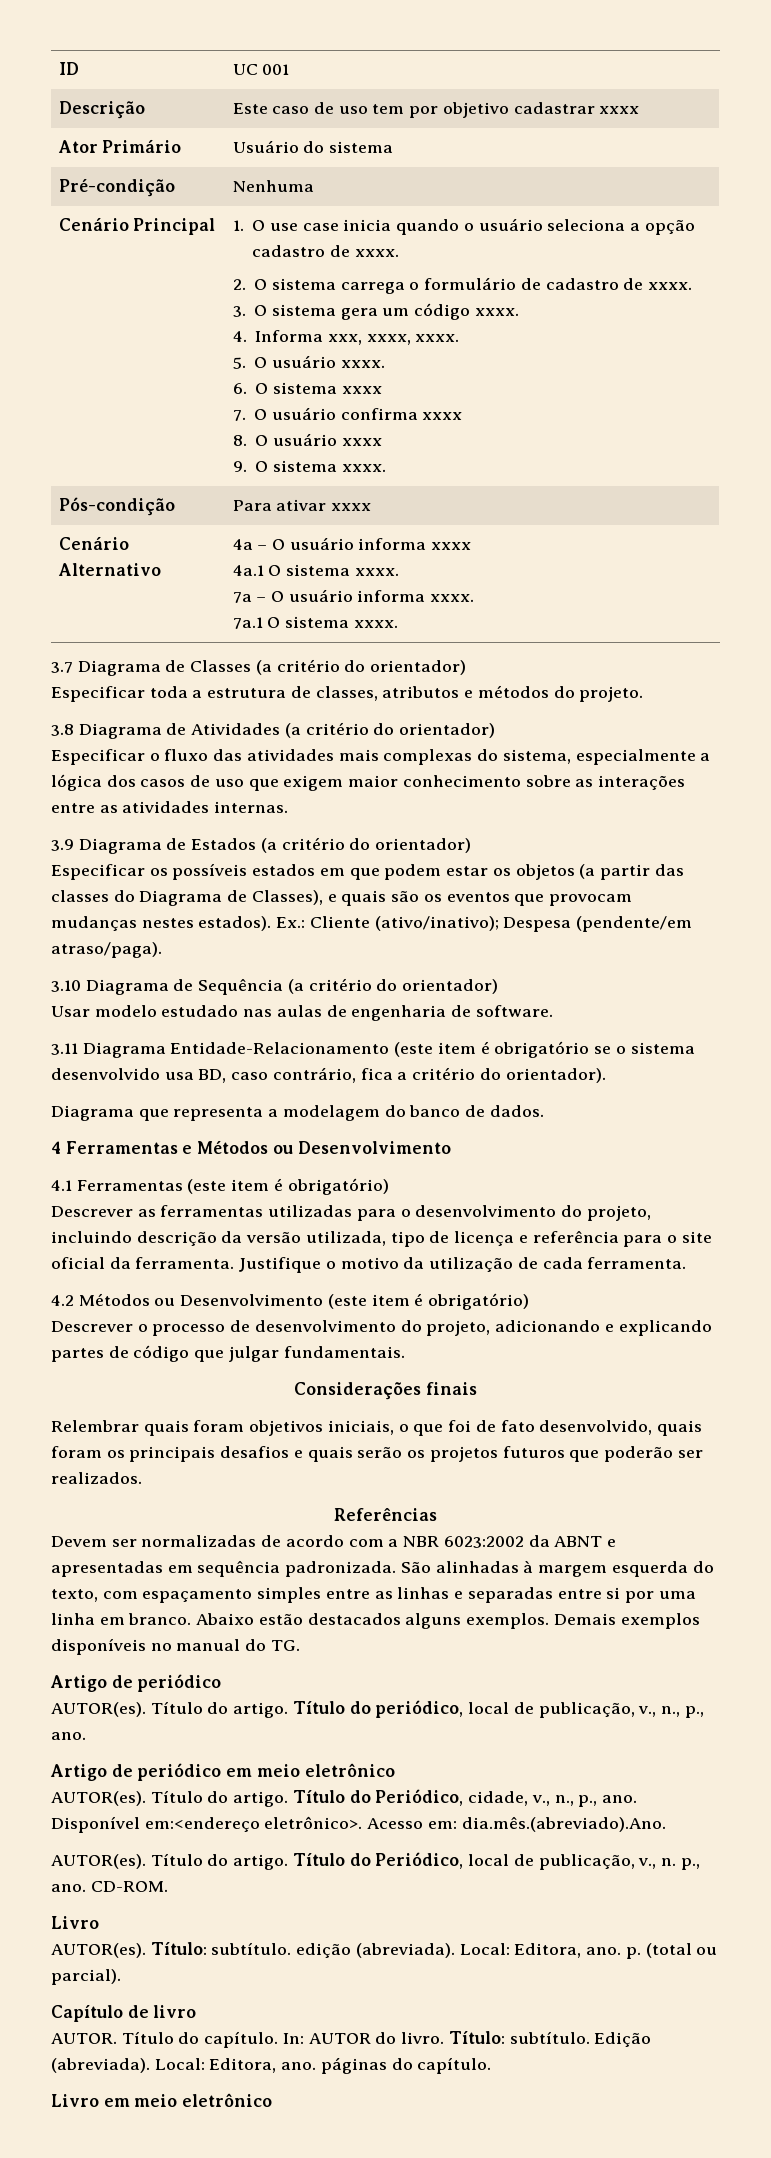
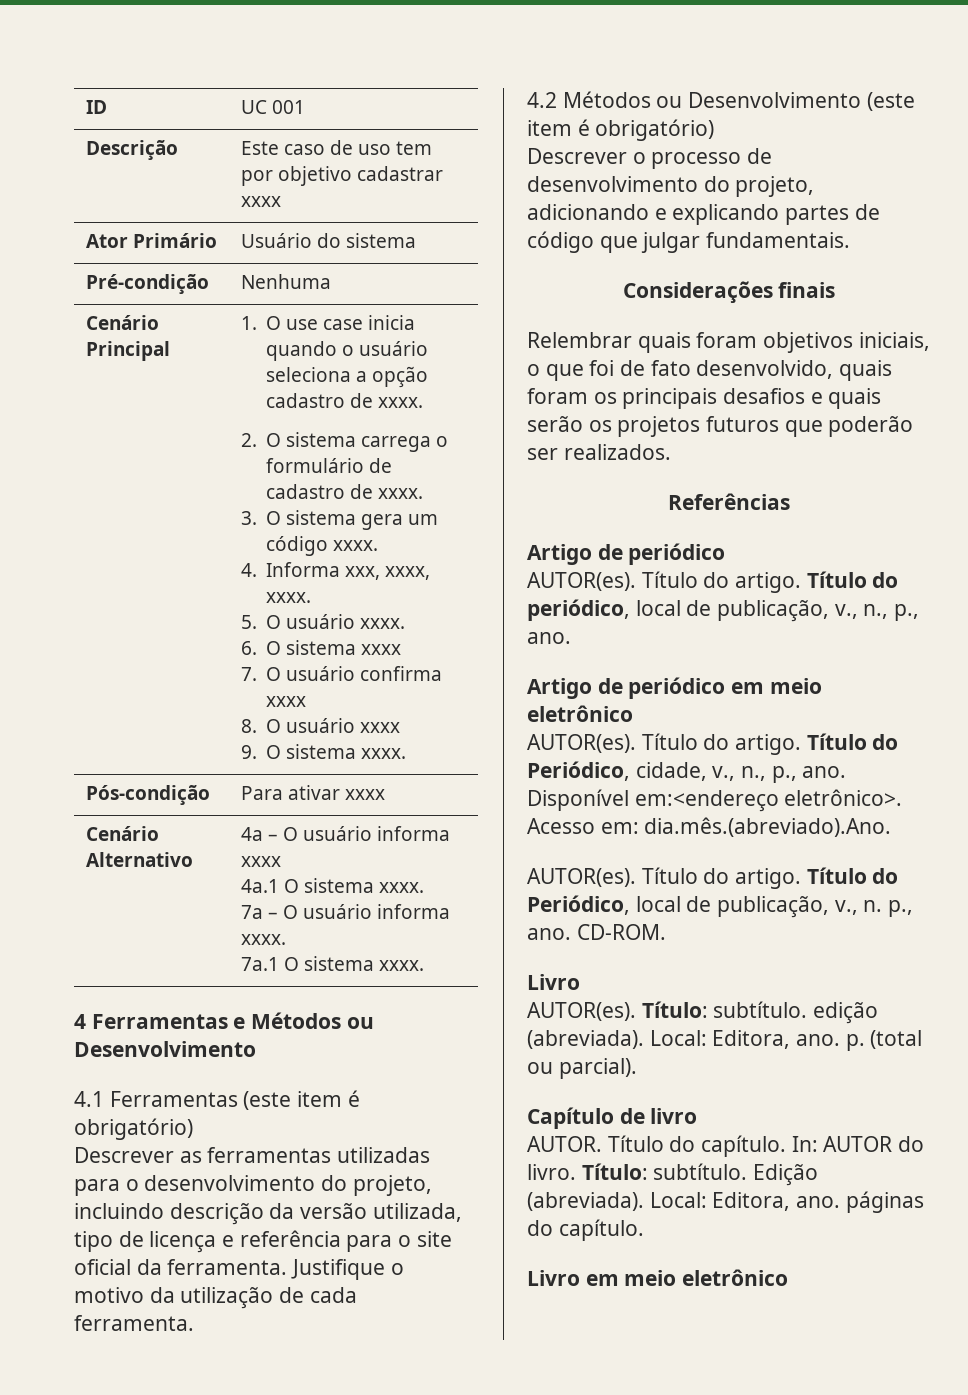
- 3.7 Diagrama de Classes (a critério do orientador)
- Especificar toda a estrutura de classes, atributos e métodos do projeto.
- 3.8 Diagrama de Atividades (a critério do orientador)
- Especificar o fluxo das atividades mais complexas do sistema, especialmente a lógica dos casos de uso que exigem maior conhecimento sobre as interações entre as atividades internas.
- 3.9 Diagrama de Estados (a critério do orientador)
- Especificar os possíveis estados em que podem estar os objetos (a partir das classes do Diagrama de Classes), e quais são os eventos que provocam mudanças nestes estados). Ex.: Cliente (ativo/inativo); Despesa (pendente/em atraso/paga).
- 3.10 Diagrama de Sequência (a critério do orientador)
- Usar modelo estudado nas aulas de engenharia de software.
- 3.11 Diagrama Entidade-Relacionamento (este item é obrigatório se o sistema desenvolvido usa BD, caso contrário, fica a critério do orientador).
- Diagrama que representa a modelagem do banco de dados.
- Devem ser normalizadas de acordo com a NBR 6023:2002 da ABNT e apresentadas em sequência padronizada. São alinhadas à margem esquerda do texto, com espaçamento simples entre as linhas e separadas entre si por uma linha em branco. Abaixo estão destacados alguns exemplos. Demais exemplos disponíveis no manual do TG.

